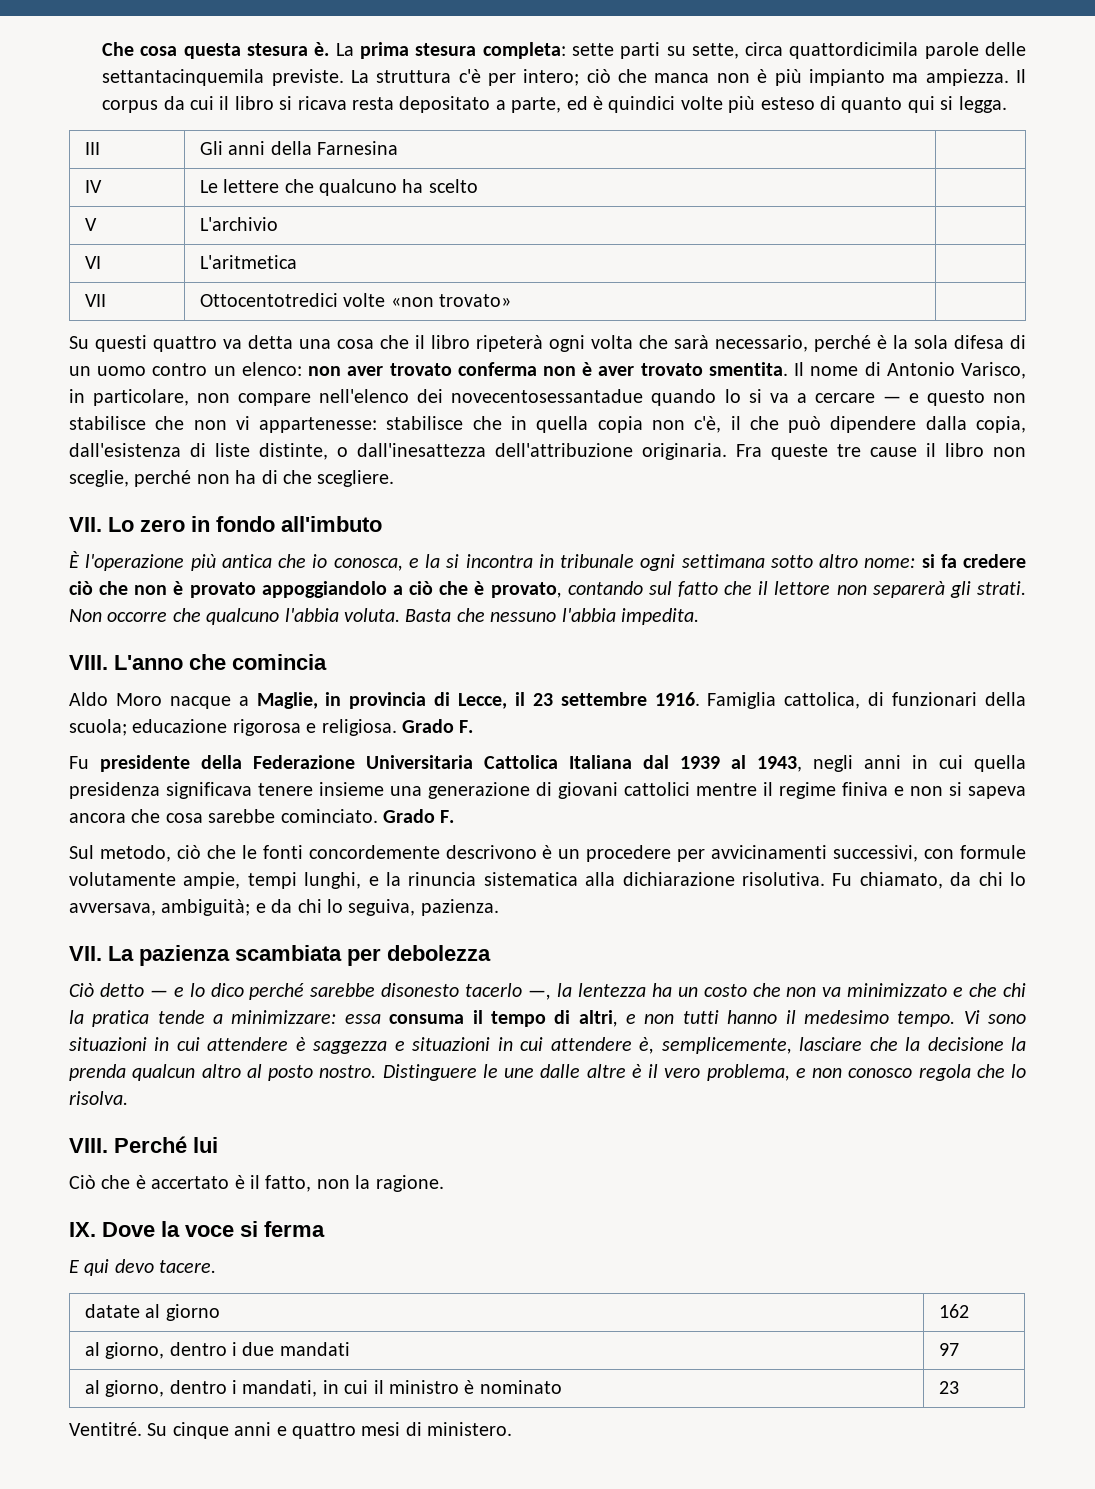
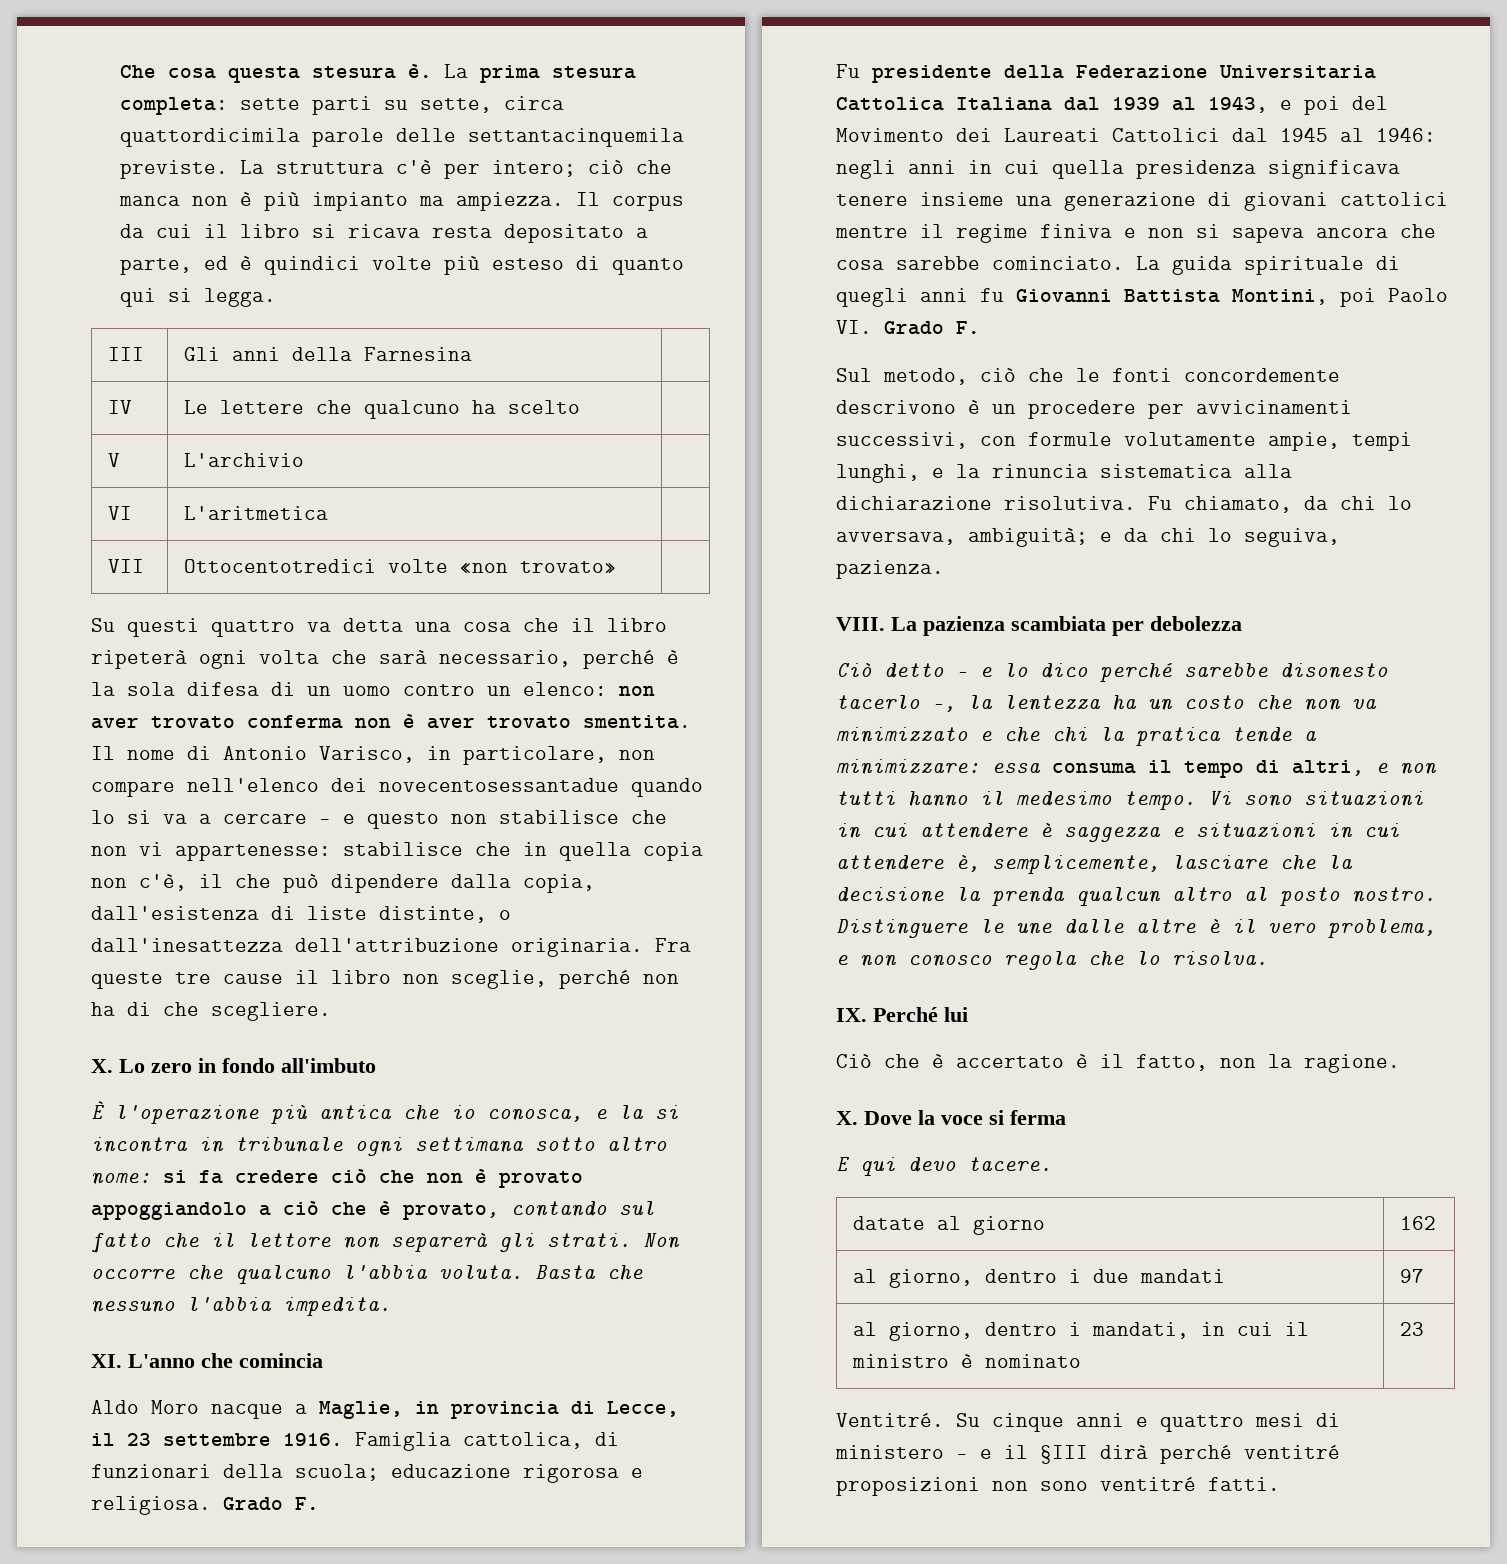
- VII. Lo zero in fondo all'imbuto
+ X. Lo zero in fondo all'imbuto
- VIII. L'anno che comincia
+ XI. L'anno che comincia
- Fu presidente della Federazione Universitaria Cattolica Italiana dal 1939 al 1943, negli anni in cui quella presidenza significava tenere insieme una generazione di giovani cattolici mentre il regime finiva e non si sapeva ancora che cosa sarebbe cominciato. Grado F.
+ Fu presidente della Federazione Universitaria Cattolica Italiana dal 1939 al 1943, e poi del Movimento dei Laureati Cattolici dal 1945 al 1946: negli anni in cui quella presidenza significava tenere insieme una generazione di giovani cattolici mentre il regime finiva e non si sapeva ancora che cosa sarebbe cominciato. La guida spirituale di quegli anni fu Giovanni Battista Montini, poi Paolo VI. Grado F.
- VII. La pazienza scambiata per debolezza
+ VIII. La pazienza scambiata per debolezza
- VIII. Perché lui
+ IX. Perché lui
- IX. Dove la voce si ferma
+ X. Dove la voce si ferma
- Su cinque anni e quattro mesi di ministero.
+ Su cinque anni e quattro mesi di ministero — e il §III dirà perché ventitré proposizioni non sono ventitré fatti.

